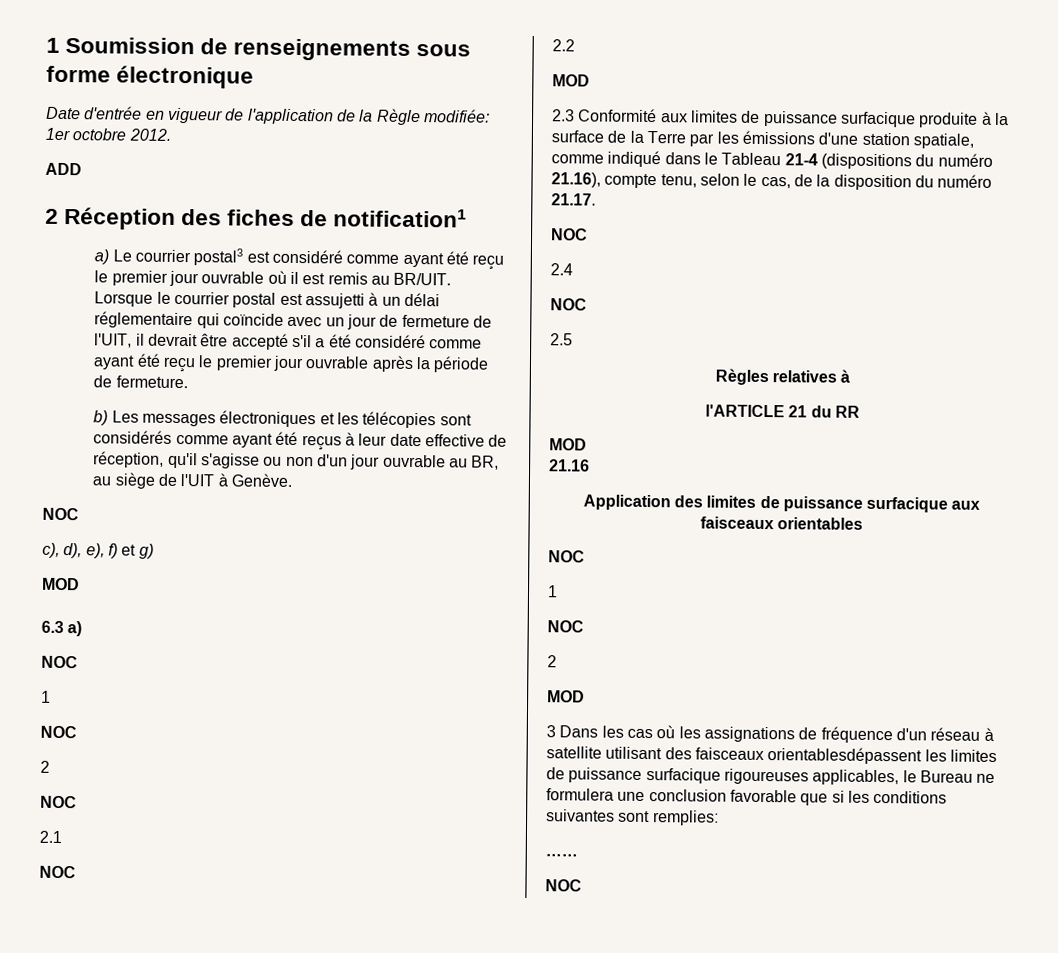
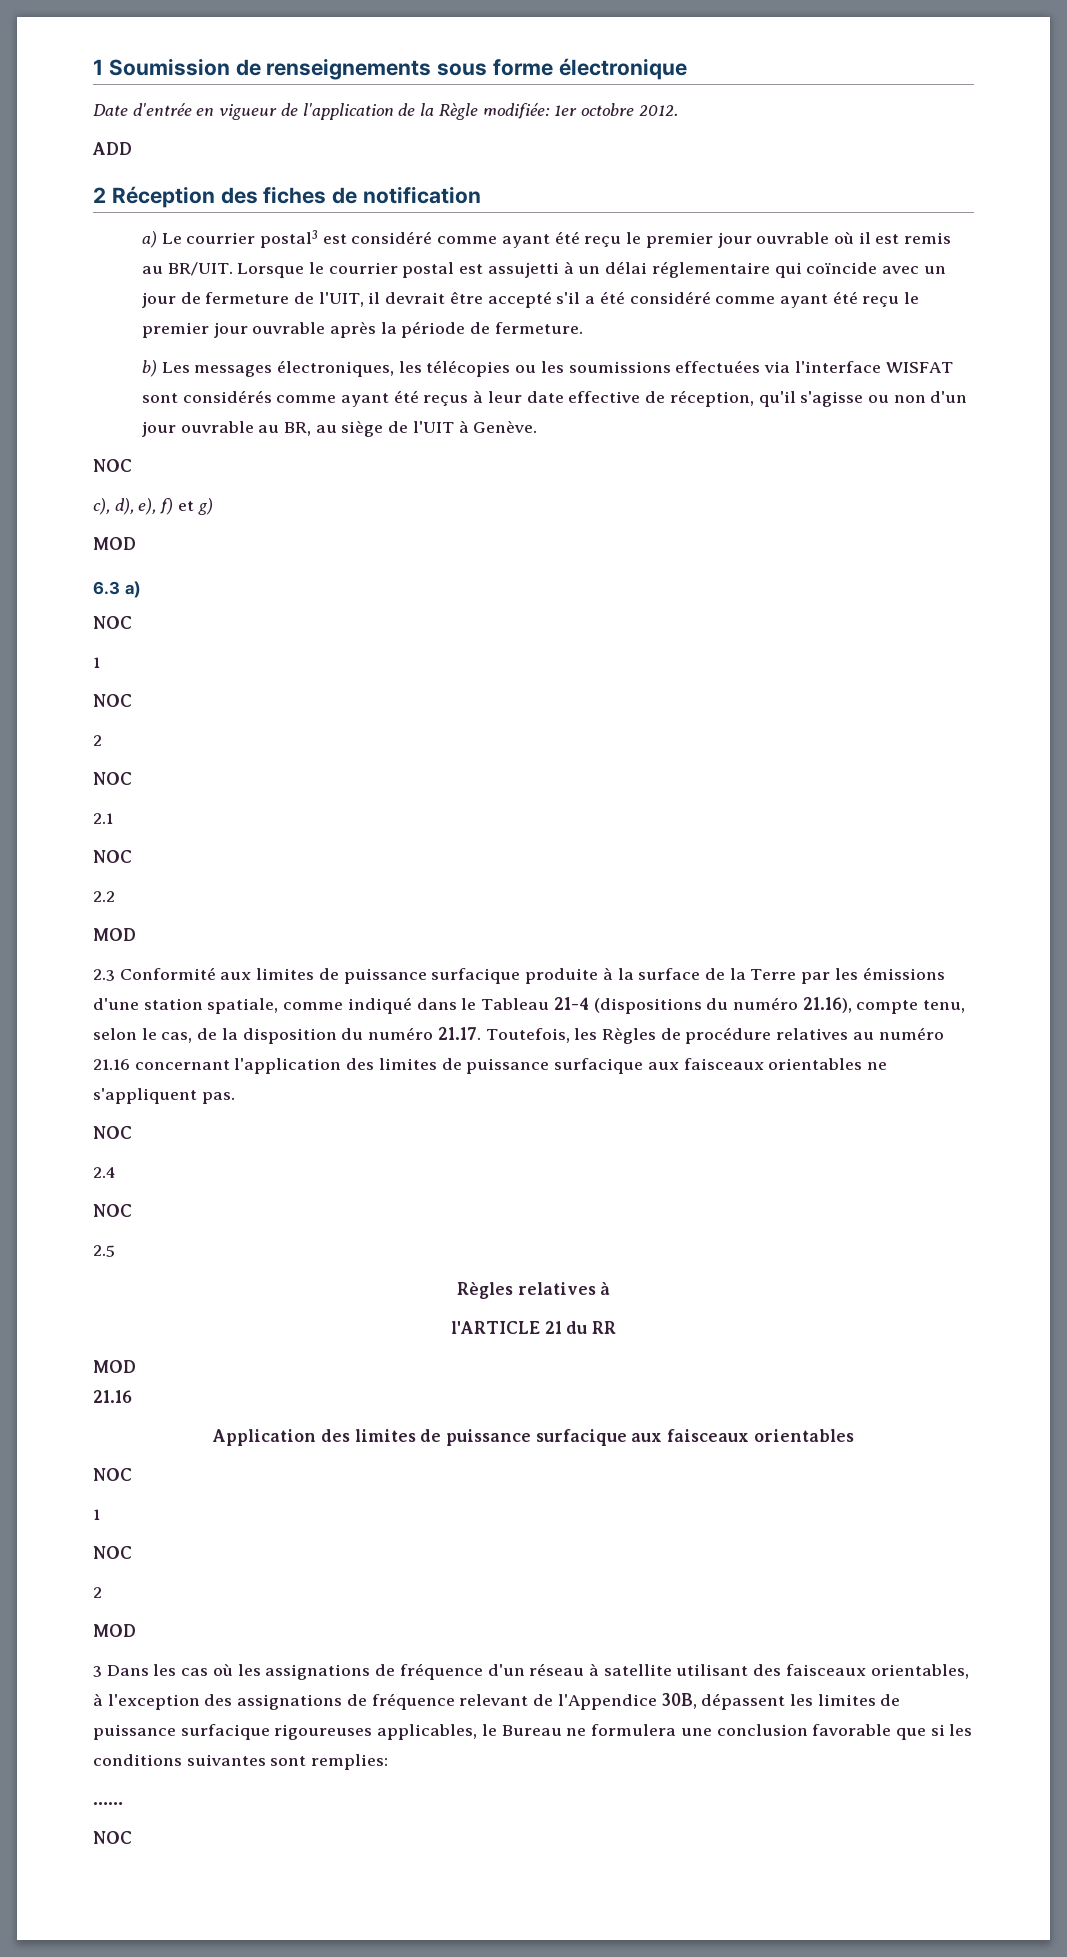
- 2 Réception des fiches de notification1
+ 2 Réception des fiches de notification
- b) Les messages électroniques et les télécopies sont considérés comme ayant été reçus à leur date effective de réception, qu'il s'agisse ou non d'un jour ouvrable au BR, au siège de l'UIT à Genève.
+ b) Les messages électroniques, les télécopies ou les soumissions effectuées via l'interface WISFAT sont considérés comme ayant été reçus à leur date effective de réception, qu'il s'agisse ou non d'un jour ouvrable au BR, au siège de l'UIT à Genève.
- 2.3 Conformité aux limites de puissance surfacique produite à la surface de la Terre par les émissions d'une station spatiale, comme indiqué dans le Tableau 21-4 (dispositions du numéro 21.16), compte tenu, selon le cas, de la disposition du numéro 21.17.
+ 2.3 Conformité aux limites de puissance surfacique produite à la surface de la Terre par les émissions d'une station spatiale, comme indiqué dans le Tableau 21-4 (dispositions du numéro 21.16), compte tenu, selon le cas, de la disposition du numéro 21.17. Toutefois, les Règles de procédure relatives au numéro 21.16 concernant l'application des limites de puissance surfacique aux faisceaux orientables ne s'appliquent pas.
- 3 Dans les cas où les assignations de fréquence d'un réseau à satellite utilisant des faisceaux orientablesdépassent les limites de puissance surfacique rigoureuses applicables, le Bureau ne formulera une conclusion favorable que si les conditions suivantes sont remplies:
+ 3 Dans les cas où les assignations de fréquence d'un réseau à satellite utilisant des faisceaux orientables, à l'exception des assignations de fréquence relevant de l'Appendice 30B, dépassent les limites de puissance surfacique rigoureuses applicables, le Bureau ne formulera une conclusion favorable que si les conditions suivantes sont remplies:

